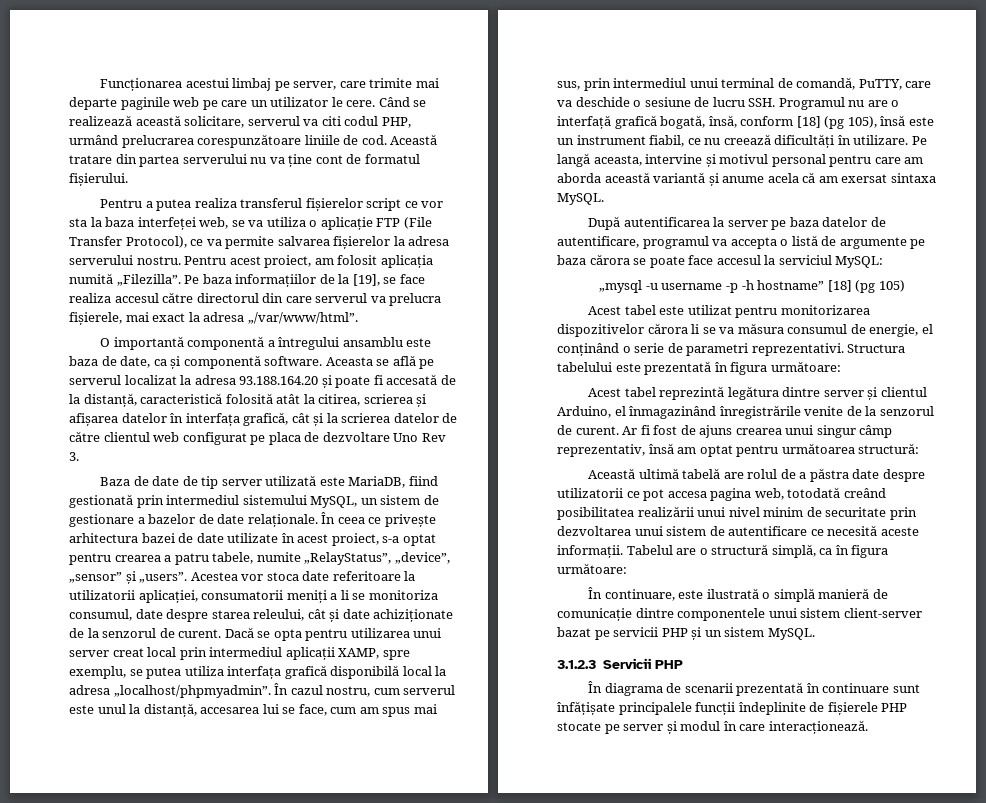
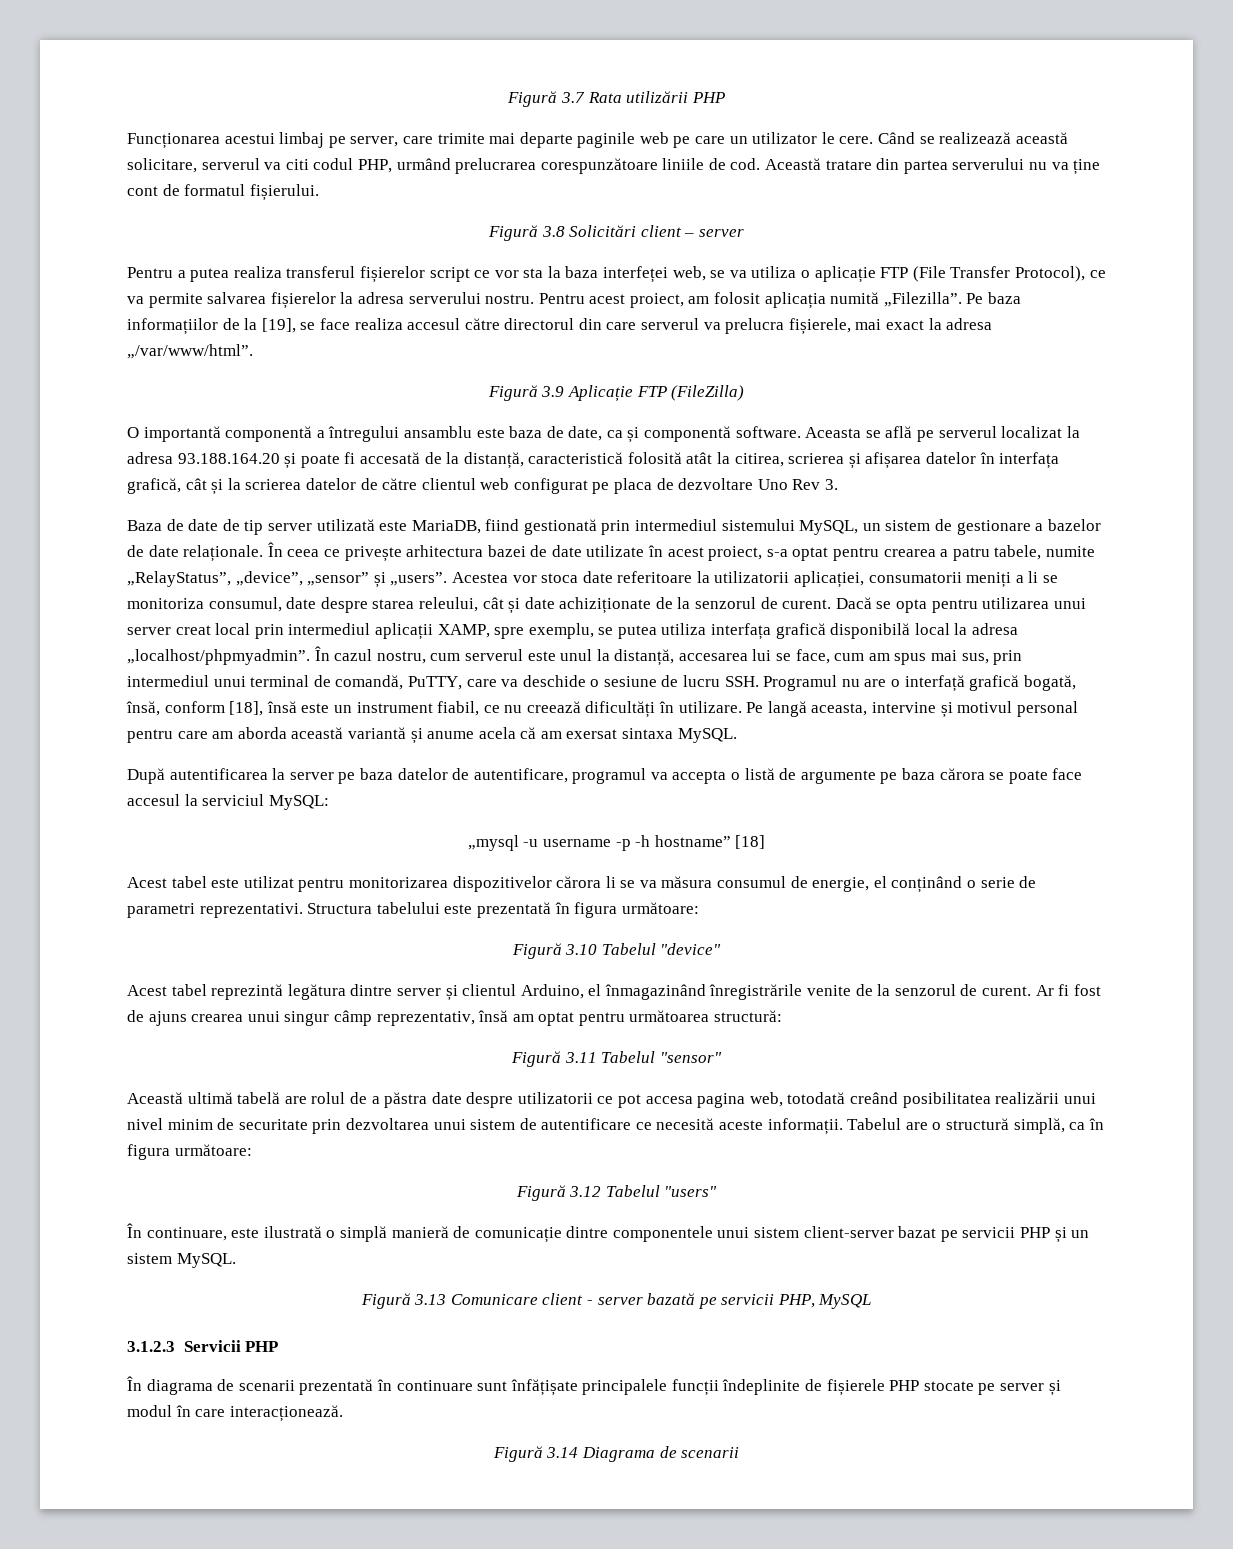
+ Figură 3.7 Rata utilizării PHP
+ Figură 3.8 Solicitări client – server
+ Figură 3.9 Aplicație FTP (FileZilla)
- În cazul nostru, cum serverul este unul la distanță, accesarea lui se face, cum am spus mai sus, prin intermediul unui terminal de comandă, PuTTY, care va deschide o sesiune de lucru SSH. Programul nu are o interfață grafică bogată, însă, conform [18] (pg 105), însă este un instrument fiabil, ce nu creează dificultăți în utilizare.
+ În cazul nostru, cum serverul este unul la distanță, accesarea lui se face, cum am spus mai sus, prin intermediul unui terminal de comandă, PuTTY, care va deschide o sesiune de lucru SSH. Programul nu are o interfață grafică bogată, însă, conform [18], însă este un instrument fiabil, ce nu creează dificultăți în utilizare.
- „mysql -u username -p -h hostname” [18] (pg 105)
+ „mysql -u username -p -h hostname” [18]
+ Figură 3.10 Tabelul "device"
+ Figură 3.11 Tabelul "sensor"
+ Figură 3.12 Tabelul "users"
+ Figură 3.13 Comunicare client - server bazată pe servicii PHP, MySQL
+ Figură 3.14 Diagrama de scenarii

